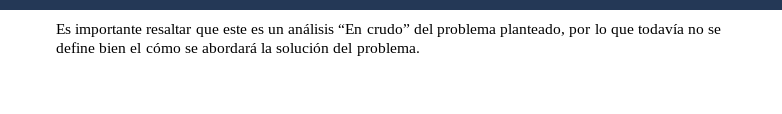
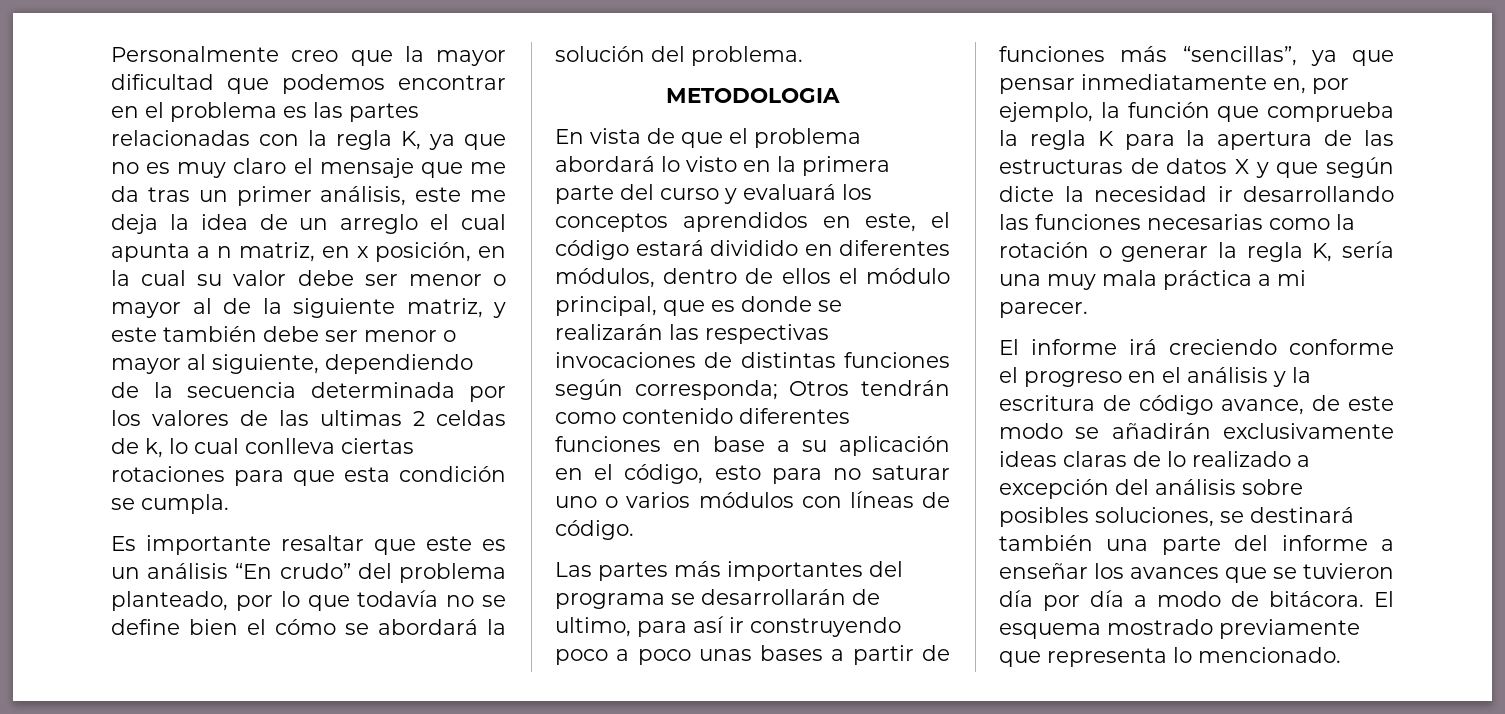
+ Personalmente creo que la mayor dificultad que podemos encontrar en el problema es las partes relacionadas con la regla K, ya que no es muy claro el mensaje que me da tras un primer análisis, este me deja la idea de un arreglo el cual apunta a n matriz, en x posición, en la cual su valor debe ser menor o mayor al de la siguiente matriz, y este también debe ser menor o mayor al siguiente, dependiendo de la secuencia determinada por los valores de las ultimas 2 celdas de k, lo cual conlleva ciertas rotaciones para que esta condición se cumpla.
+ METODOLOGIA
+ En vista de que el problema abordará lo visto en la primera parte del curso y evaluará los conceptos aprendidos en este, el código estará dividido en diferentes módulos, dentro de ellos el módulo principal, que es donde se realizarán las respectivas invocaciones de distintas funciones según corresponda; Otros tendrán como contenido diferentes funciones en base a su aplicación en el código, esto para no saturar uno o varios módulos con líneas de código.
+ Las partes más importantes del programa se desarrollarán de ultimo, para así ir construyendo poco a poco unas bases a partir de funciones más “sencillas”, ya que pensar inmediatamente en, por ejemplo, la función que comprueba la regla K para la apertura de las estructuras de datos X y que según dicte la necesidad ir desarrollando las funciones necesarias como la rotación o generar la regla K, sería una muy mala práctica a mi parecer.
+ El informe irá creciendo conforme el progreso en el análisis y la escritura de código avance, de este modo se añadirán exclusivamente ideas claras de lo realizado a excepción del análisis sobre posibles soluciones, se destinará también una parte del informe a enseñar los avances que se tuvieron día por día a modo de bitácora. El esquema mostrado previamente que representa lo mencionado.

